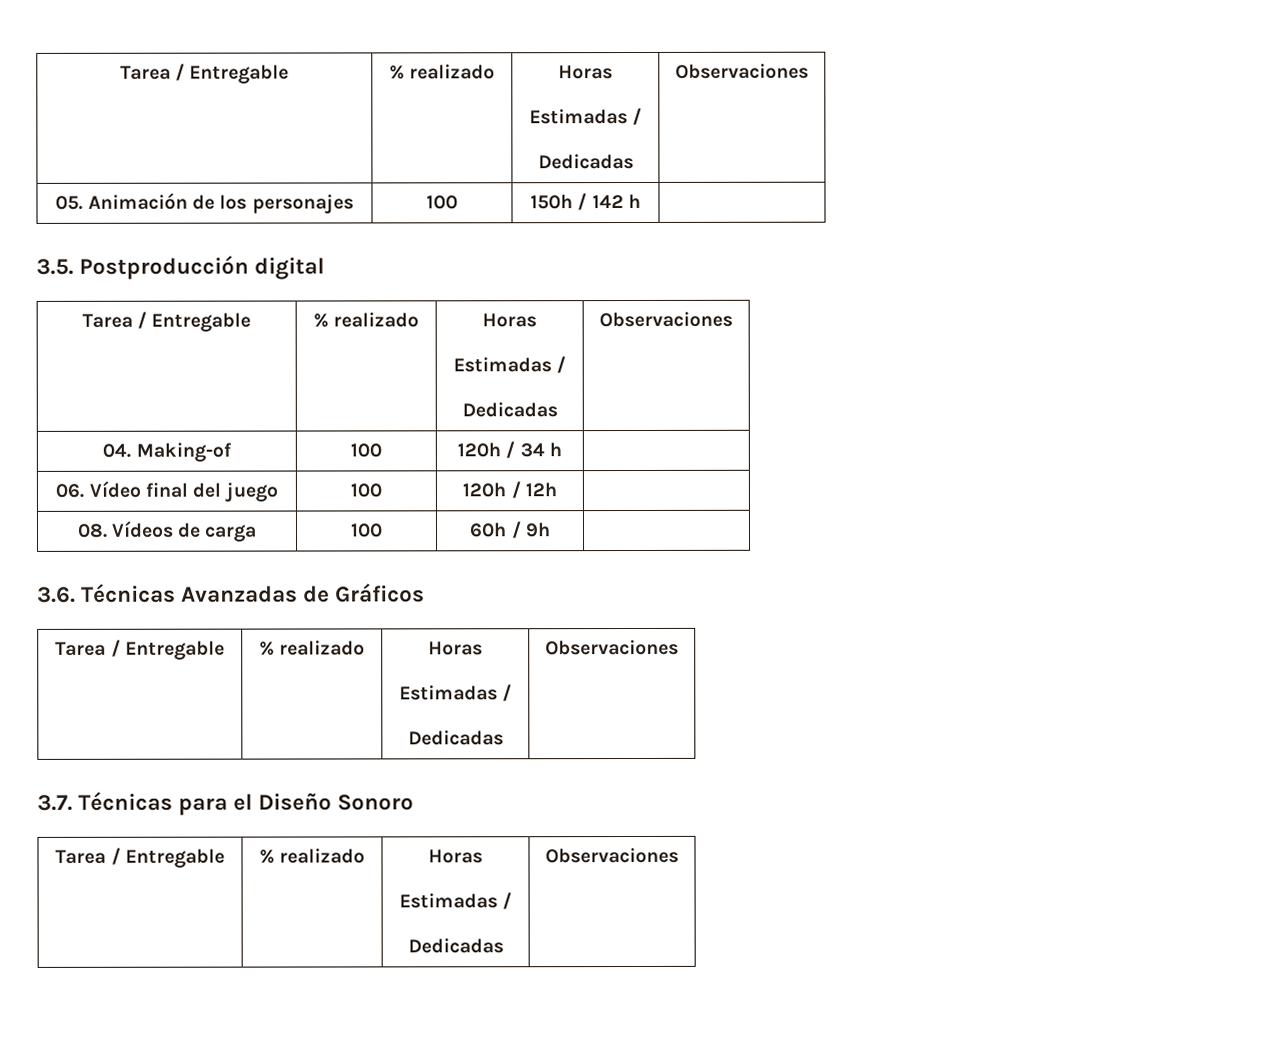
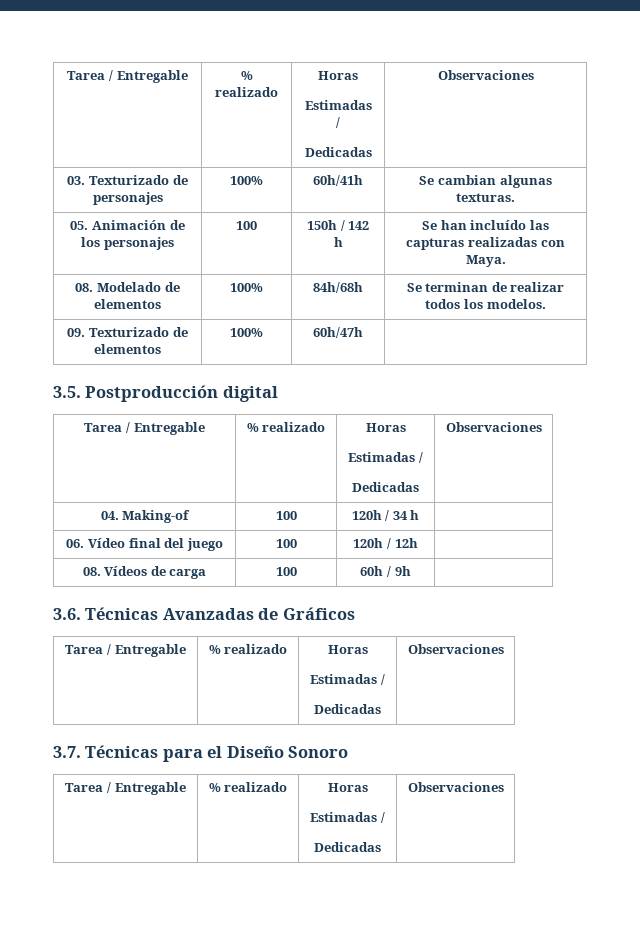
+ 03. Texturizado de personajes | 100% | 60h/41h | Se cambian algunas texturas.
- 05. Animación de los personajes | 100 | 150h / 142 h |
+ 05. Animación de los personajes | 100 | 150h / 142 h | Se han incluído las capturas realizadas con Maya.
+ 08. Modelado de elementos | 100% | 84h/68h | Se terminan de realizar todos los modelos.
+ 09. Texturizado de elementos | 100% | 60h/47h |

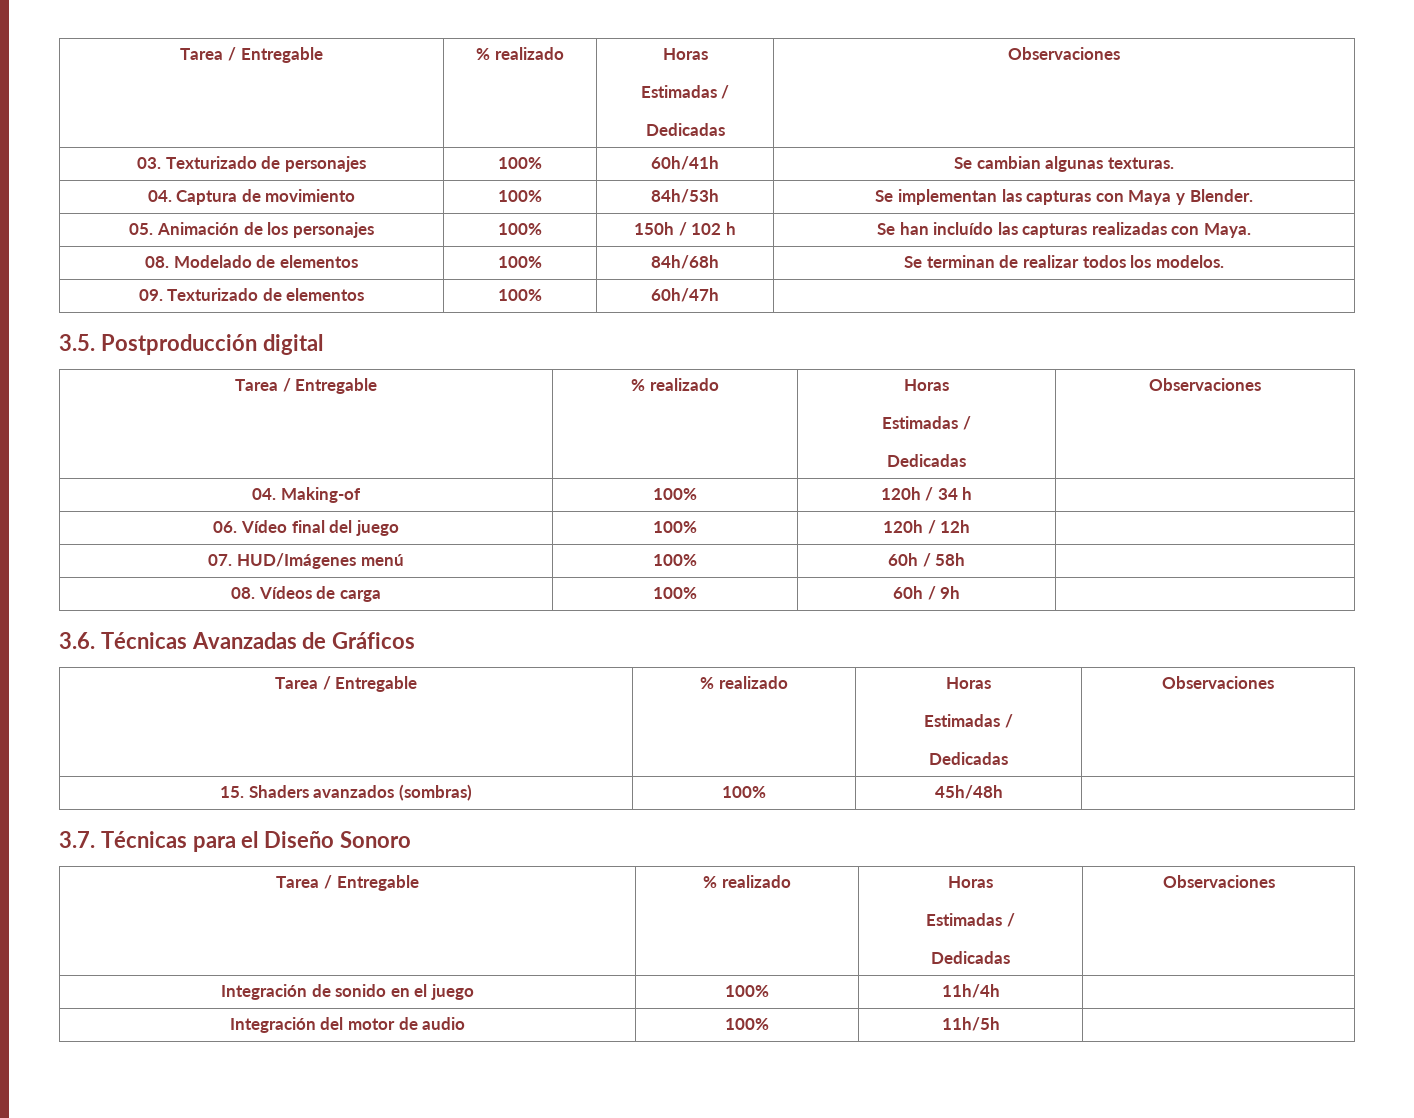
+ 04. Captura de movimiento | 100% | 84h/53h | Se implementan las capturas con Maya y Blender.
- 05. Animación de los personajes | 100 | 150h / 142 h | Se han incluído las capturas realizadas con Maya.
+ 05. Animación de los personajes | 100% | 150h / 102 h | Se han incluído las capturas realizadas con Maya.
- 04. Making-of | 100 | 120h / 34 h |
+ 04. Making-of | 100% | 120h / 34 h |
- 06. Vídeo final del juego | 100 | 120h / 12h |
+ 06. Vídeo final del juego | 100% | 120h / 12h |
+ 07. HUD/Imágenes menú | 100% | 60h / 58h |
- 08. Vídeos de carga | 100 | 60h / 9h |
+ 08. Vídeos de carga | 100% | 60h / 9h |
+ 15. Shaders avanzados (sombras) | 100% | 45h/48h |
+ Integración de sonido en el juego | 100% | 11h/4h |
+ Integración del motor de audio | 100% | 11h/5h |

